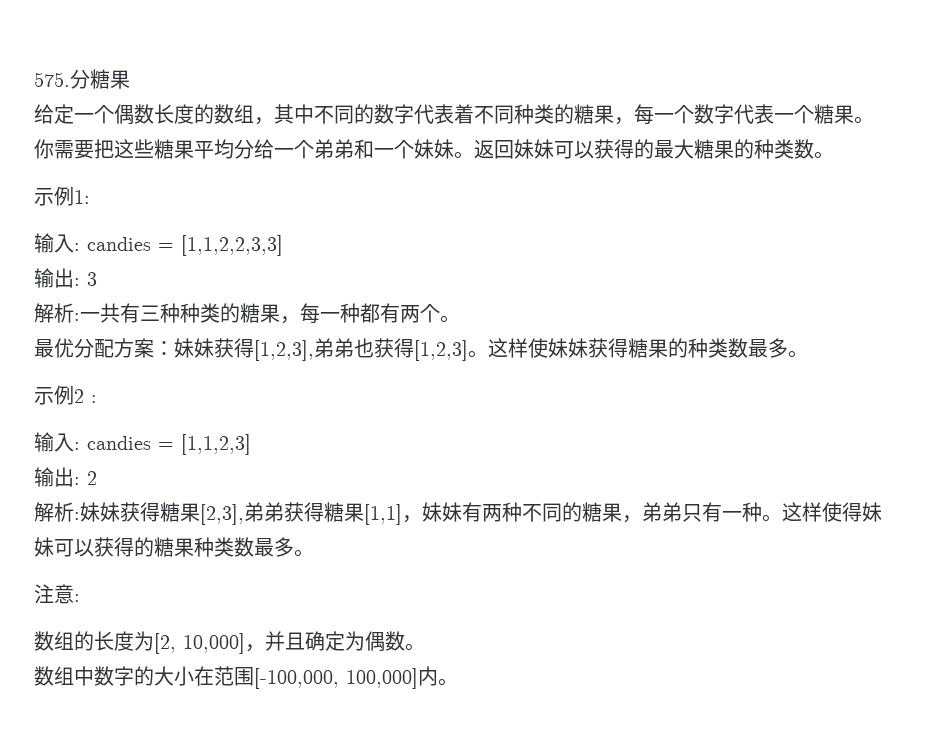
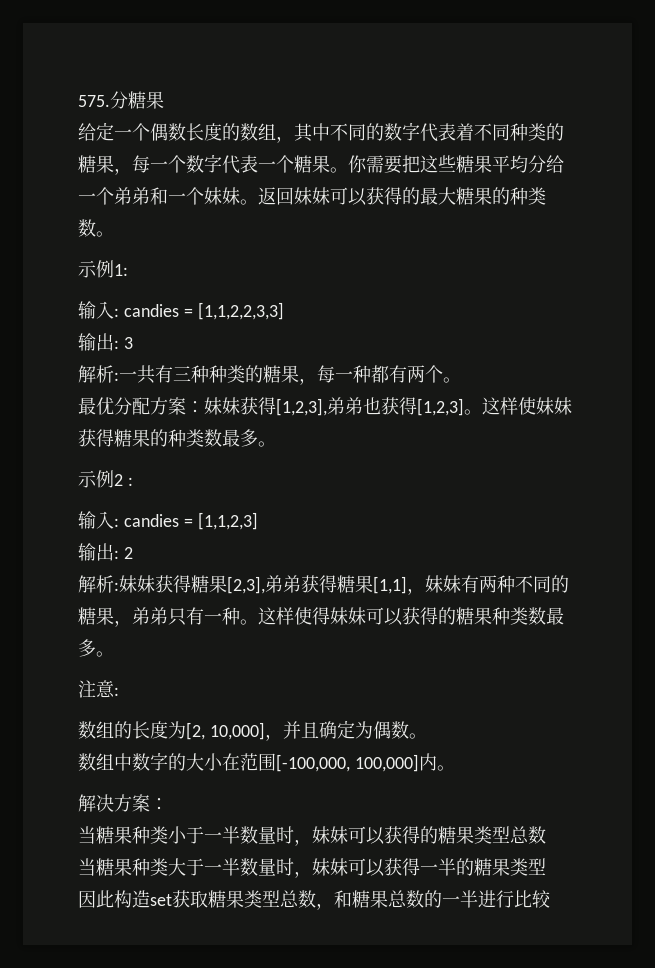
+ 解决方案：
+ 当糖果种类小于一半数量时，妹妹可以获得的糖果类型总数
+ 当糖果种类大于一半数量时，妹妹可以获得一半的糖果类型
+ 因此构造set获取糖果类型总数，和糖果总数的一半进行比较

